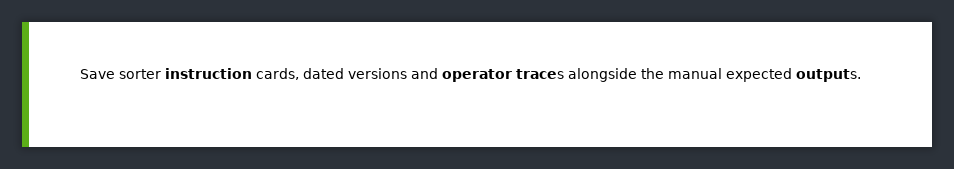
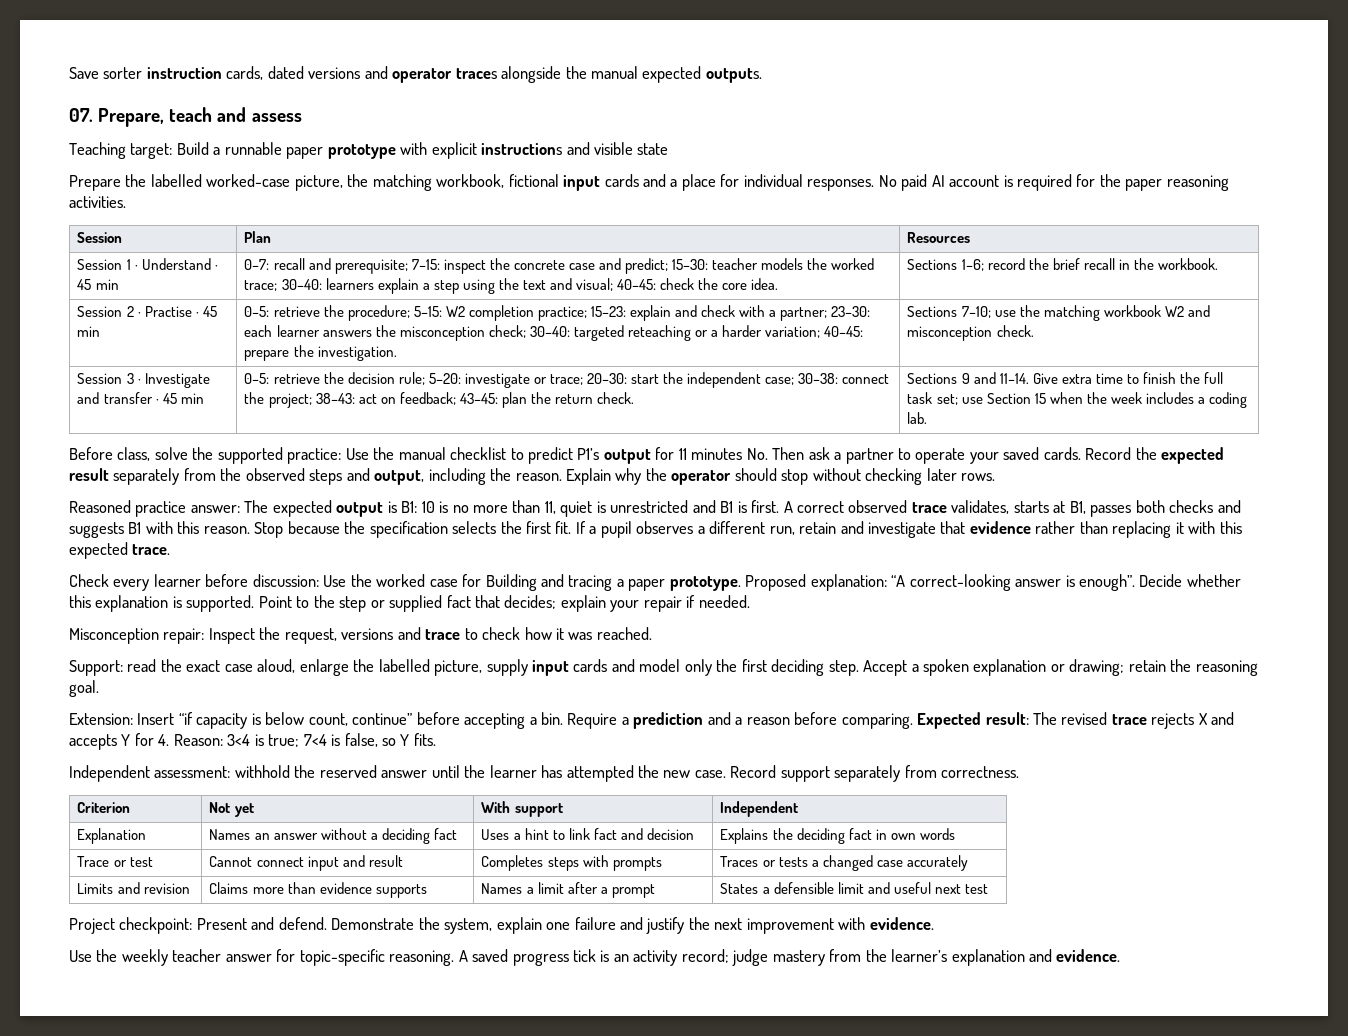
+ 07. Prepare, teach and assess
+ Teaching target: Build a runnable paper prototype with explicit instructions and visible state
+ Prepare the labelled worked-case picture, the matching workbook, fictional input cards and a place for individual responses. No paid AI account is required for the paper reasoning activities.
+ Session | Plan | Resources
+ Session 1 · Understand · 45 min | 0–7: recall and prerequisite; 7–15: inspect the concrete case and predict; 15–30: teacher models the worked trace; 30–40: learners explain a step using the text and visual; 40–45: check the core idea. | Sections 1–6; record the brief recall in the workbook.
+ Session 2 · Practise · 45 min | 0–5: retrieve the procedure; 5–15: W2 completion practice; 15–23: explain and check with a partner; 23–30: each learner answers the misconception check; 30–40: targeted reteaching or a harder variation; 40–45: prepare the investigation. | Sections 7–10; use the matching workbook W2 and misconception check.
+ Session 3 · Investigate and transfer · 45 min | 0–5: retrieve the decision rule; 5–20: investigate or trace; 20–30: start the independent case; 30–38: connect the project; 38–43: act on feedback; 43–45: plan the return check. | Sections 9 and 11–14. Give extra time to finish the full task set; use Section 15 when the week includes a coding lab.
+ Before class, solve the supported practice: Use the manual checklist to predict P1’s output for 11 minutes No. Then ask a partner to operate your saved cards. Record the expected result separately from the observed steps and output, including the reason. Explain why the operator should stop without checking later rows.
+ Reasoned practice answer: The expected output is B1: 10 is no more than 11, quiet is unrestricted and B1 is first. A correct observed trace validates, starts at B1, passes both checks and suggests B1 with this reason. Stop because the specification selects the first fit. If a pupil observes a different run, retain and investigate that evidence rather than replacing it with this expected trace.
+ Check every learner before discussion: Use the worked case for Building and tracing a paper prototype. Proposed explanation: “A correct-looking answer is enough”. Decide whether this explanation is supported. Point to the step or supplied fact that decides; explain your repair if needed.
+ Misconception repair: Inspect the request, versions and trace to check how it was reached.
+ Support: read the exact case aloud, enlarge the labelled picture, supply input cards and model only the first deciding step. Accept a spoken explanation or drawing; retain the reasoning goal.
+ Extension: Insert “if capacity is below count, continue” before accepting a bin. Require a prediction and a reason before comparing. Expected result: The revised trace rejects X and accepts Y for 4. Reason: 3<4 is true; 7<4 is false, so Y fits.
+ Independent assessment: withhold the reserved answer until the learner has attempted the new case. Record support separately from correctness.
+ Criterion | Not yet | With support | Independent
+ Explanation | Names an answer without a deciding fact | Uses a hint to link fact and decision | Explains the deciding fact in own words
+ Trace or test | Cannot connect input and result | Completes steps with prompts | Traces or tests a changed case accurately
+ Limits and revision | Claims more than evidence supports | Names a limit after a prompt | States a defensible limit and useful next test
+ Project checkpoint: Present and defend. Demonstrate the system, explain one failure and justify the next improvement with evidence.
+ Use the weekly teacher answer for topic-specific reasoning. A saved progress tick is an activity record; judge mastery from the learner’s explanation and evidence.

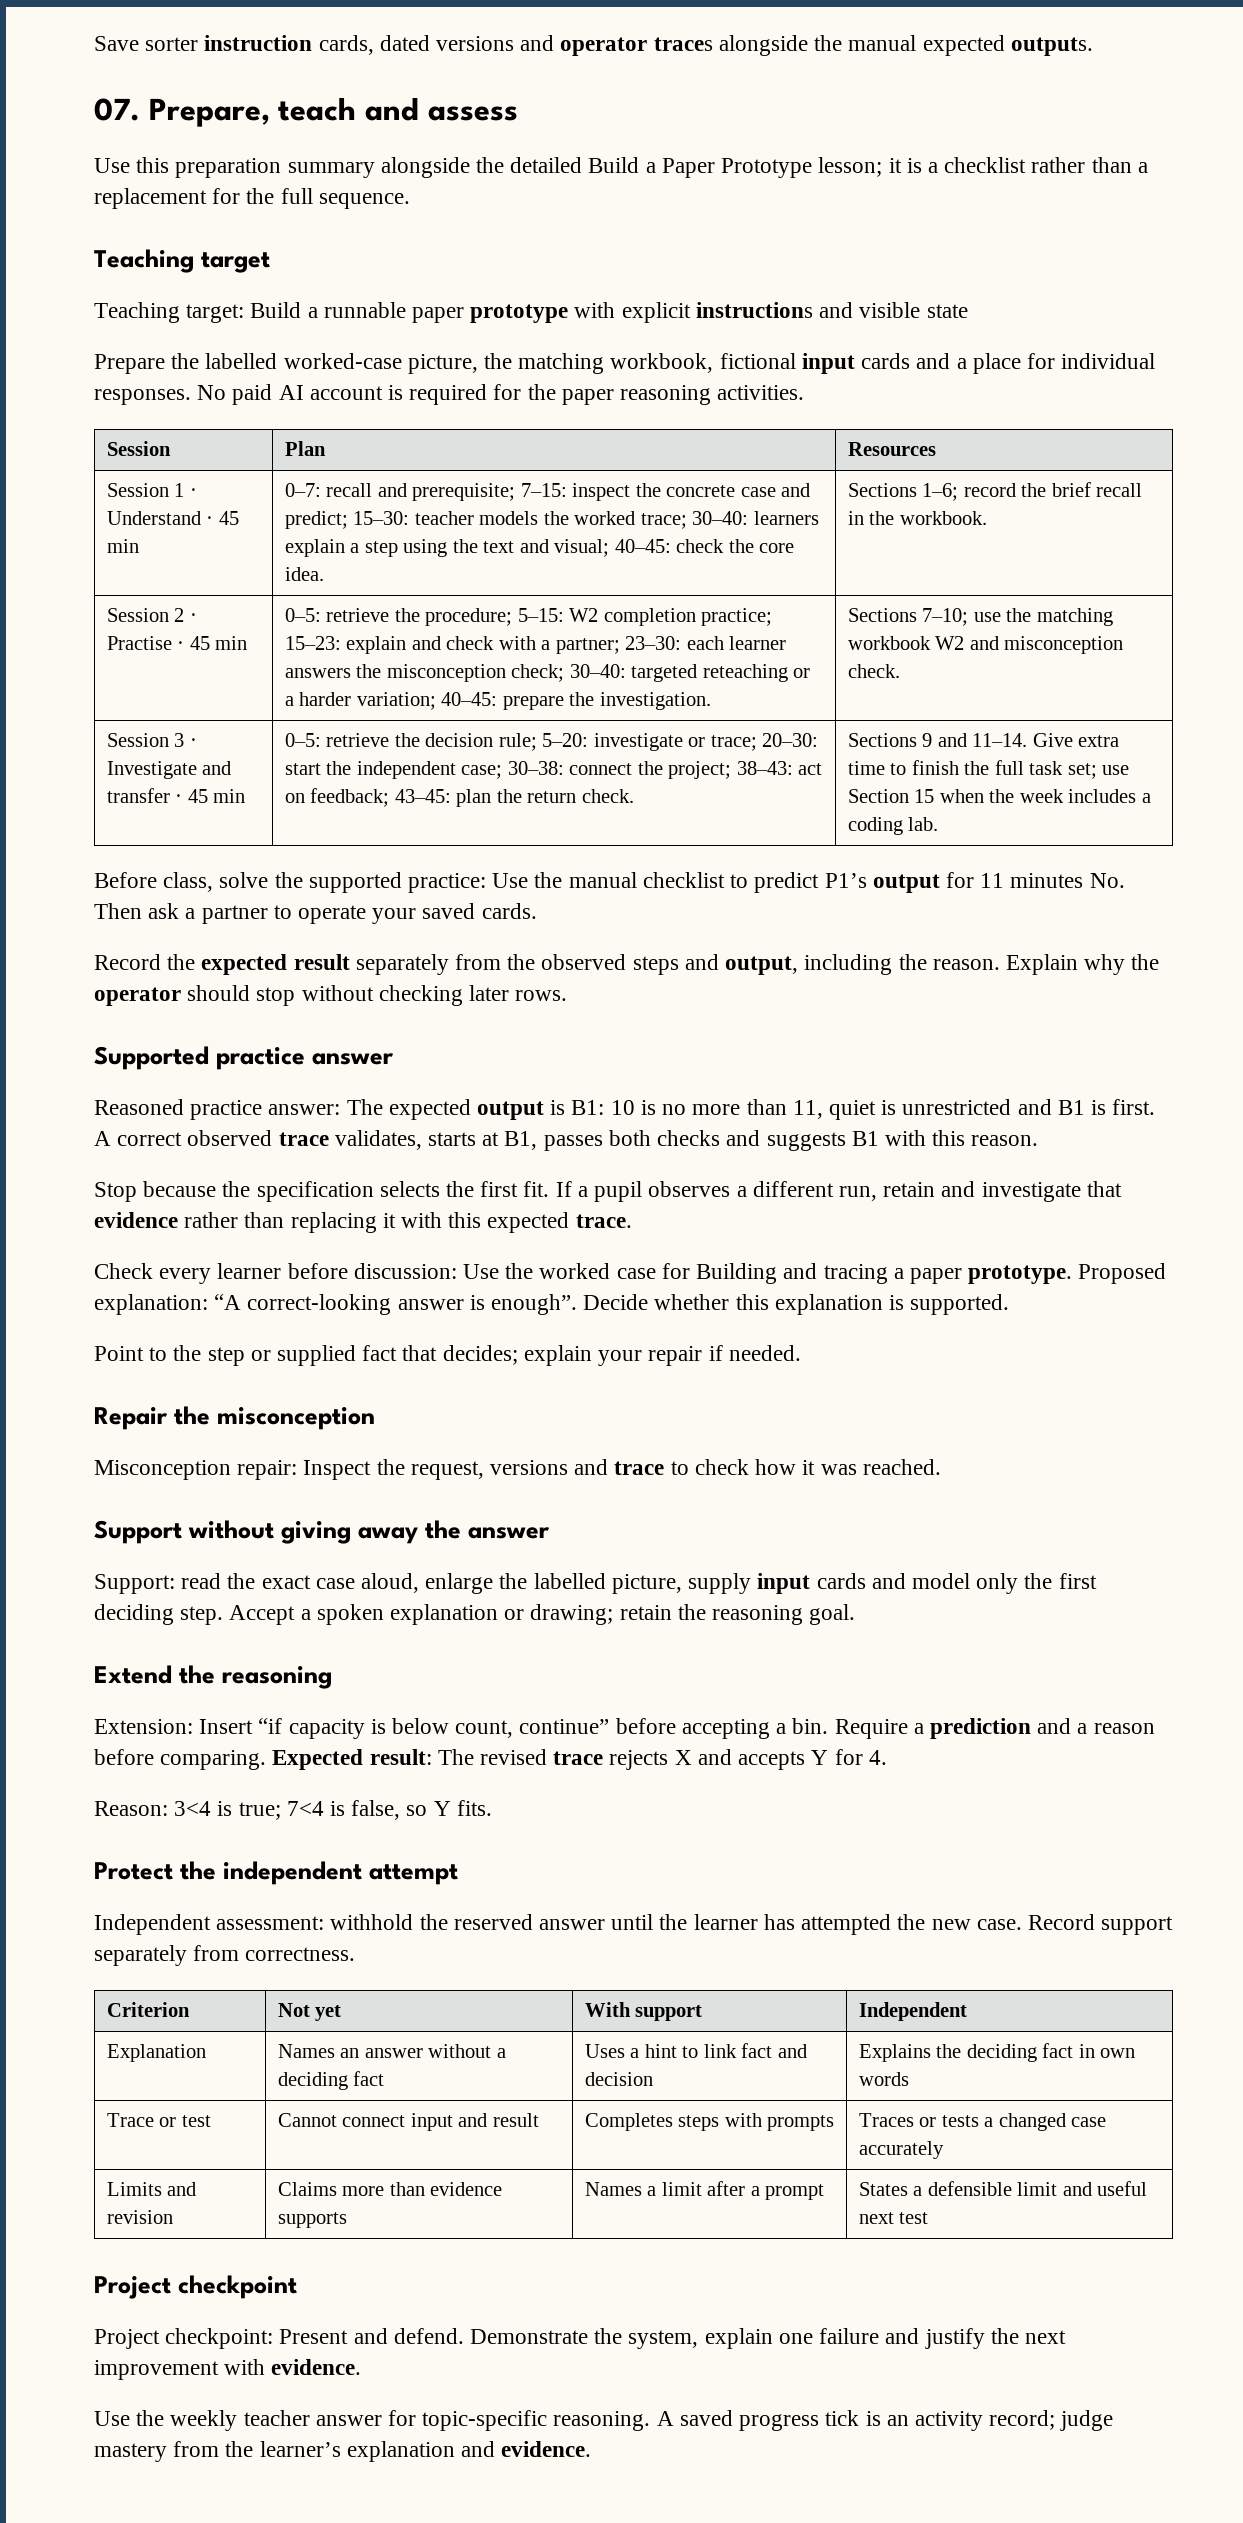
+ Use this preparation summary alongside the detailed Build a Paper Prototype lesson; it is a checklist rather than a replacement for the full sequence.
+ Teaching target
- Before class, solve the supported practice: Use the manual checklist to predict P1’s output for 11 minutes No. Then ask a partner to operate your saved cards. Record the expected result separately from the observed steps and output, including the reason.
+ Before class, solve the supported practice: Use the manual checklist to predict P1’s output for 11 minutes No. Then ask a partner to operate your saved cards.
+ Record the expected result separately from the observed steps and output, including the reason.
+ Supported practice answer
- A correct observed trace validates, starts at B1, passes both checks and suggests B1 with this reason. Stop because the specification selects the first fit.
+ A correct observed trace validates, starts at B1, passes both checks and suggests B1 with this reason.
+ Stop because the specification selects the first fit.
- Decide whether this explanation is supported. Point to the step or supplied fact that decides; explain your repair if needed.
+ Decide whether this explanation is supported.
+ Point to the step or supplied fact that decides; explain your repair if needed.
+ Repair the misconception
+ Support without giving away the answer
+ Extend the reasoning
- Expected result: The revised trace rejects X and accepts Y for 4. Reason: 3<4 is true; 7<4 is false, so Y fits.
+ Expected result: The revised trace rejects X and accepts Y for 4.
+ Reason: 3<4 is true; 7<4 is false, so Y fits.
+ Protect the independent attempt
+ Project checkpoint

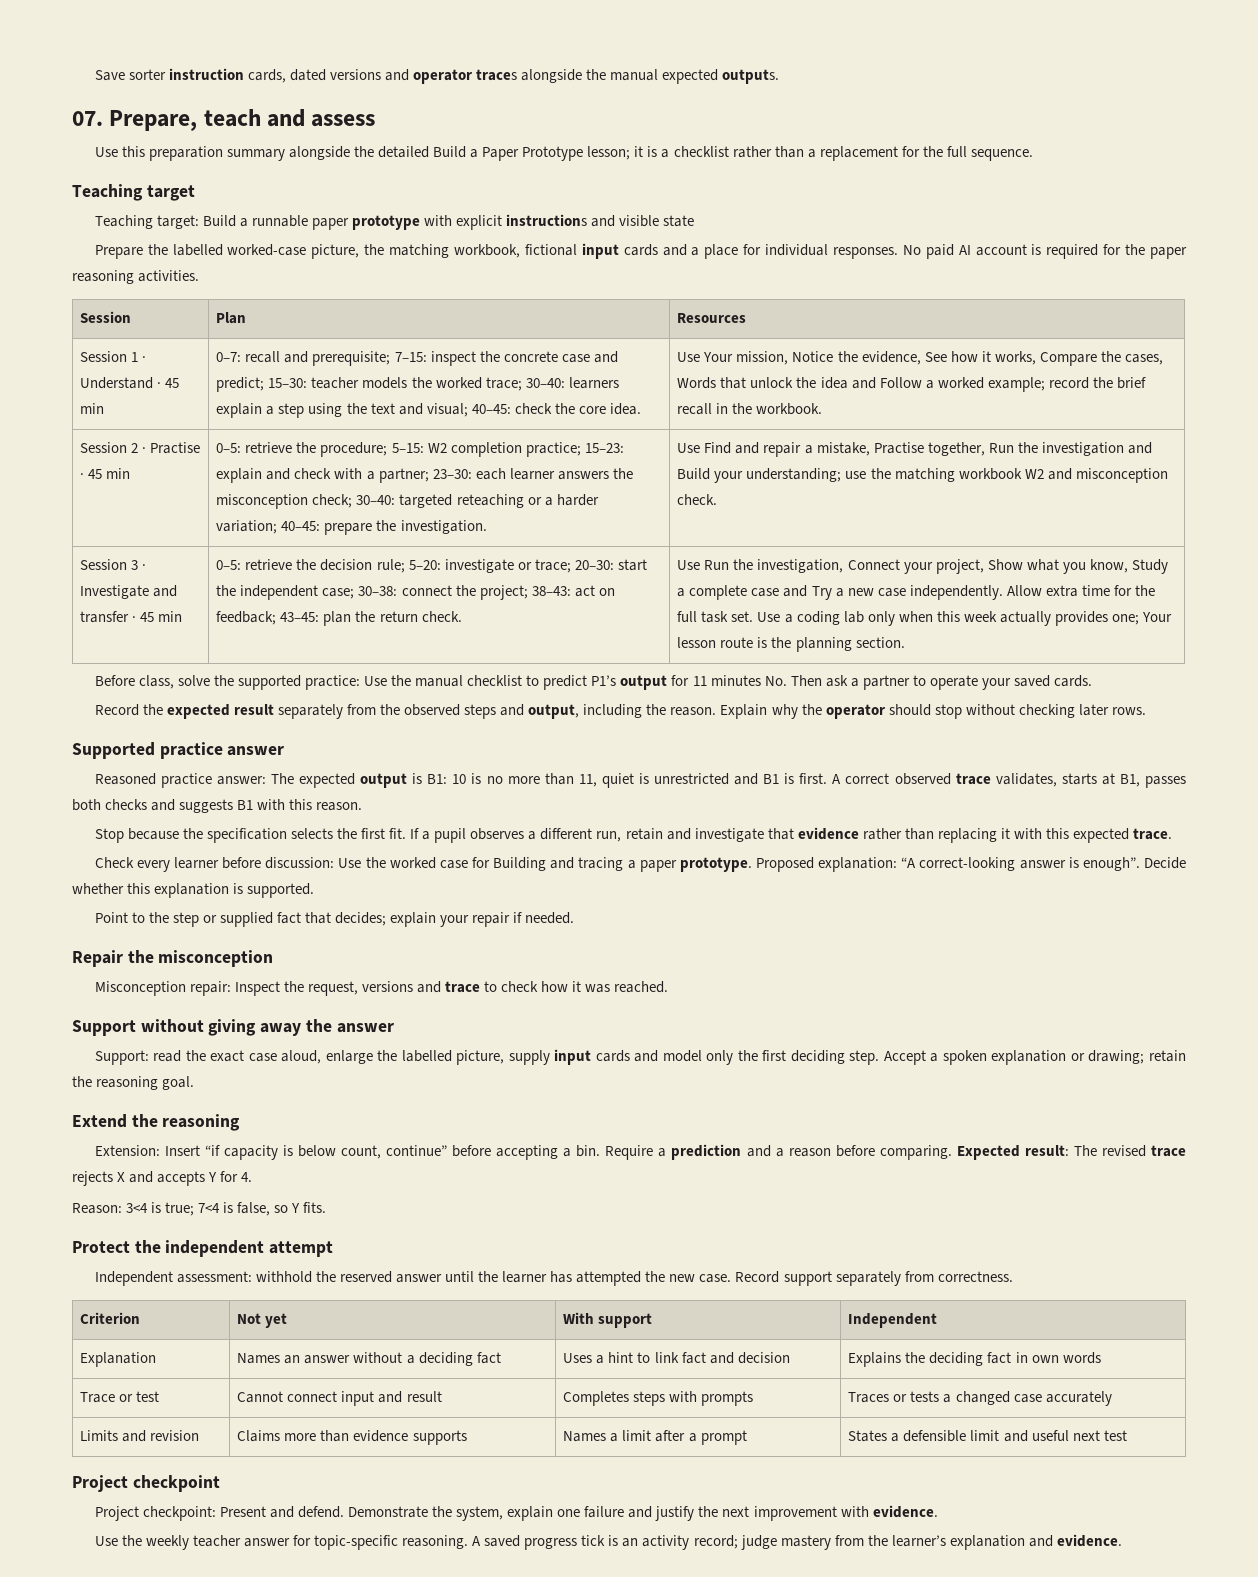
- Sections 1–6; record the brief recall in the workbook.
+ Use Your mission, Notice the evidence, See how it works, Compare the cases, Words that unlock the idea and Follow a worked example; record the brief recall in the workbook.
- Sections 7–10; use the matching workbook W2 and misconception check.
+ Use Find and repair a mistake, Practise together, Run the investigation and Build your understanding; use the matching workbook W2 and misconception check.
- Sections 9 and 11–14. Give extra time to finish the full task set; use Section 15 when the week includes a coding lab.
+ Use Run the investigation, Connect your project, Show what you know, Study a complete case and Try a new case independently. Allow extra time for the full task set. Use a coding lab only when this week actually provides one; Your lesson route is the planning section.

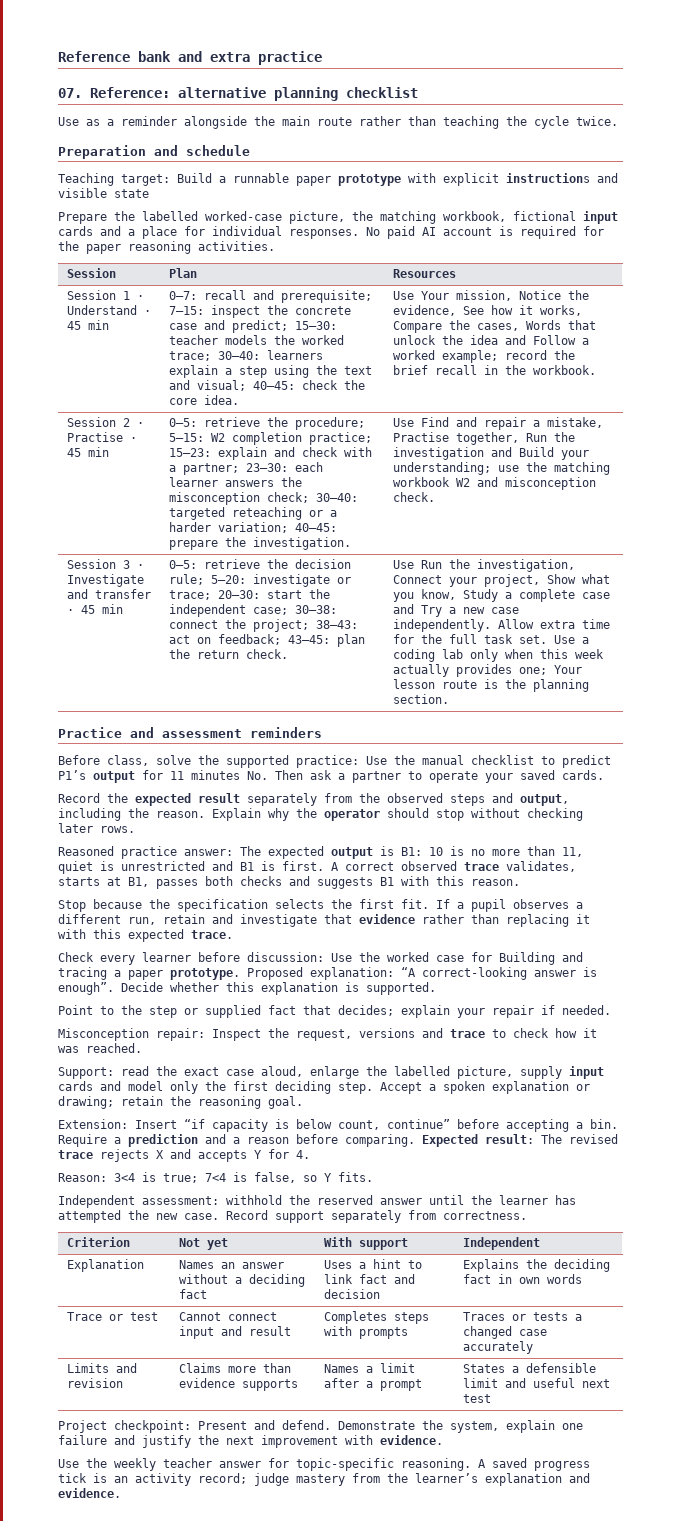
- Save sorter instruction cards, dated versions and operator traces alongside the manual expected outputs.
- 07. Prepare, teach and assess
- Use this preparation summary alongside the detailed Build a Paper Prototype lesson; it is a checklist rather than a replacement for the full sequence.
- Teaching target
+ Reference bank and extra practice
+ 07. Reference: alternative planning checklist
+ Use as a reminder alongside the main route rather than teaching the cycle twice.
+ Preparation and schedule
+ Practice and assessment reminders
- Supported practice answer
- Repair the misconception
- Support without giving away the answer
- Extend the reasoning
- Protect the independent attempt
- Project checkpoint

